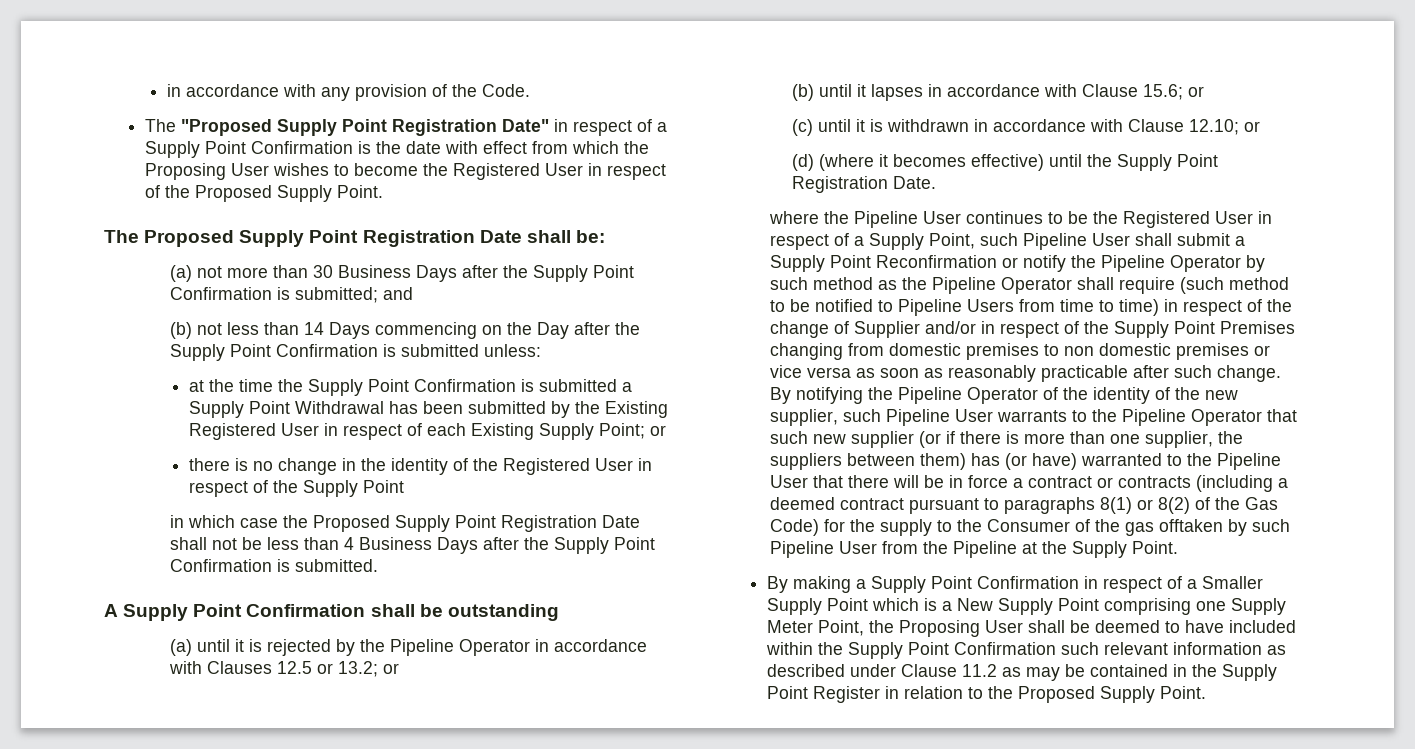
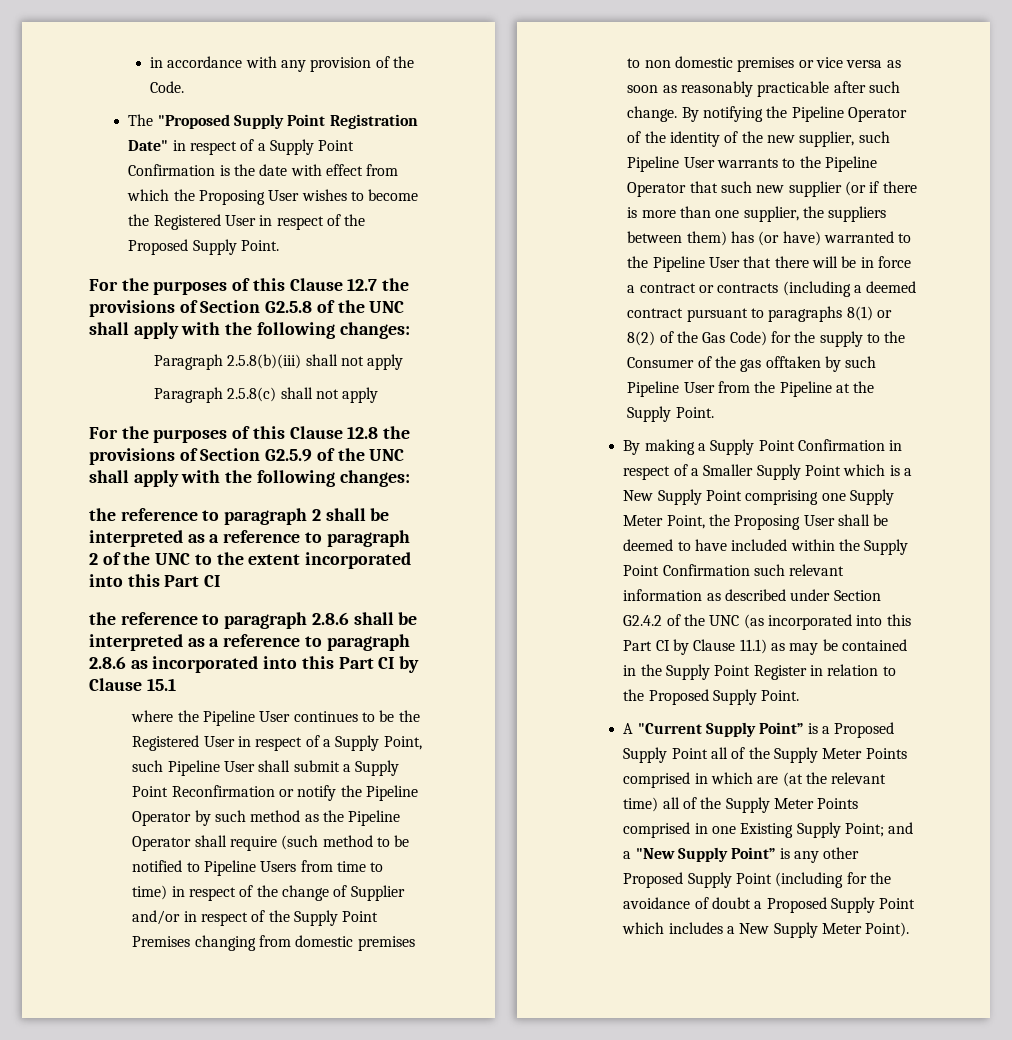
- The Proposed Supply Point Registration Date shall be:
- (a) not more than 30 Business Days after the Supply Point Confirmation is submitted; and
- (b) not less than 14 Days commencing on the Day after the Supply Point Confirmation is submitted unless:
- at the time the Supply Point Confirmation is submitted a Supply Point Withdrawal has been submitted by the Existing Registered User in respect of each Existing Supply Point; or
- there is no change in the identity of the Registered User in respect of the Supply Point
- in which case the Proposed Supply Point Registration Date shall not be less than 4 Business Days after the Supply Point Confirmation is submitted.
- A Supply Point Confirmation shall be outstanding
- (a) until it is rejected by the Pipeline Operator in accordance with Clauses 12.5 or 13.2; or
- (b) until it lapses in accordance with Clause 15.6; or
- (c) until it is withdrawn in accordance with Clause 12.10; or
- (d) (where it becomes effective) until the Supply Point Registration Date.
+ For the purposes of this Clause 12.7 the provisions of Section G2.5.8 of the UNC shall apply with the following changes:
+ Paragraph 2.5.8(b)(iii) shall not apply
+ Paragraph 2.5.8(c) shall not apply
+ For the purposes of this Clause 12.8 the provisions of Section G2.5.9 of the UNC shall apply with the following changes:
+ the reference to paragraph 2 shall be interpreted as a reference to paragraph 2 of the UNC to the extent incorporated into this Part CI
+ the reference to paragraph 2.8.6 shall be interpreted as a reference to paragraph 2.8.6 as incorporated into this Part CI by Clause 15.1
- By making a Supply Point Confirmation in respect of a Smaller Supply Point which is a New Supply Point comprising one Supply Meter Point, the Proposing User shall be deemed to have included within the Supply Point Confirmation such relevant information as described under Clause 11.2 as may be contained in the Supply Point Register in relation to the Proposed Supply Point.
+ By making a Supply Point Confirmation in respect of a Smaller Supply Point which is a New Supply Point comprising one Supply Meter Point, the Proposing User shall be deemed to have included within the Supply Point Confirmation such relevant information as described under Section G2.4.2 of the UNC (as incorporated into this Part CI by Clause 11.1) as may be contained in the Supply Point Register in relation to the Proposed Supply Point.
+ A "Current Supply Point” is a Proposed Supply Point all of the Supply Meter Points comprised in which are (at the relevant time) all of the Supply Meter Points comprised in one Existing Supply Point; and a "New Supply Point” is any other Proposed Supply Point (including for the avoidance of doubt a Proposed Supply Point which includes a New Supply Meter Point).

